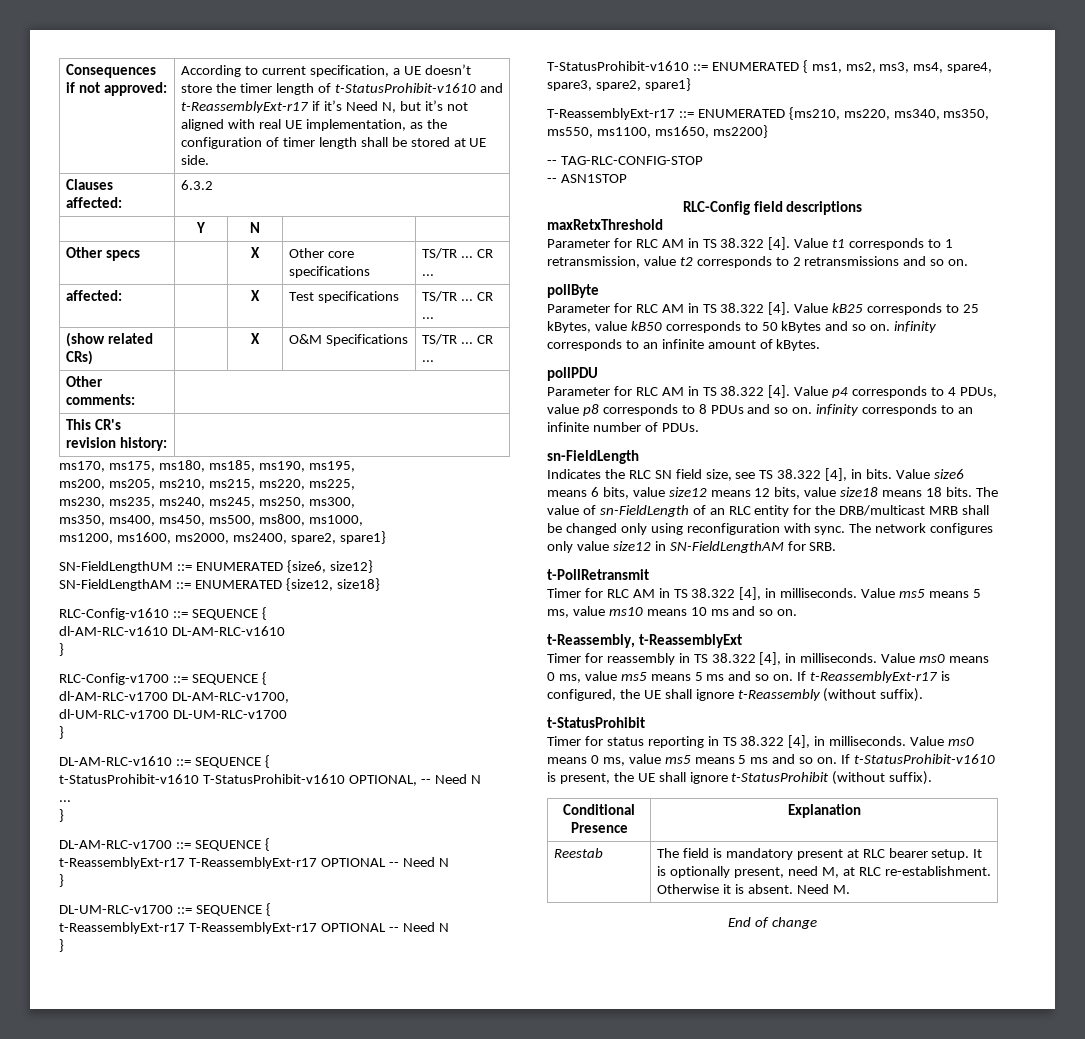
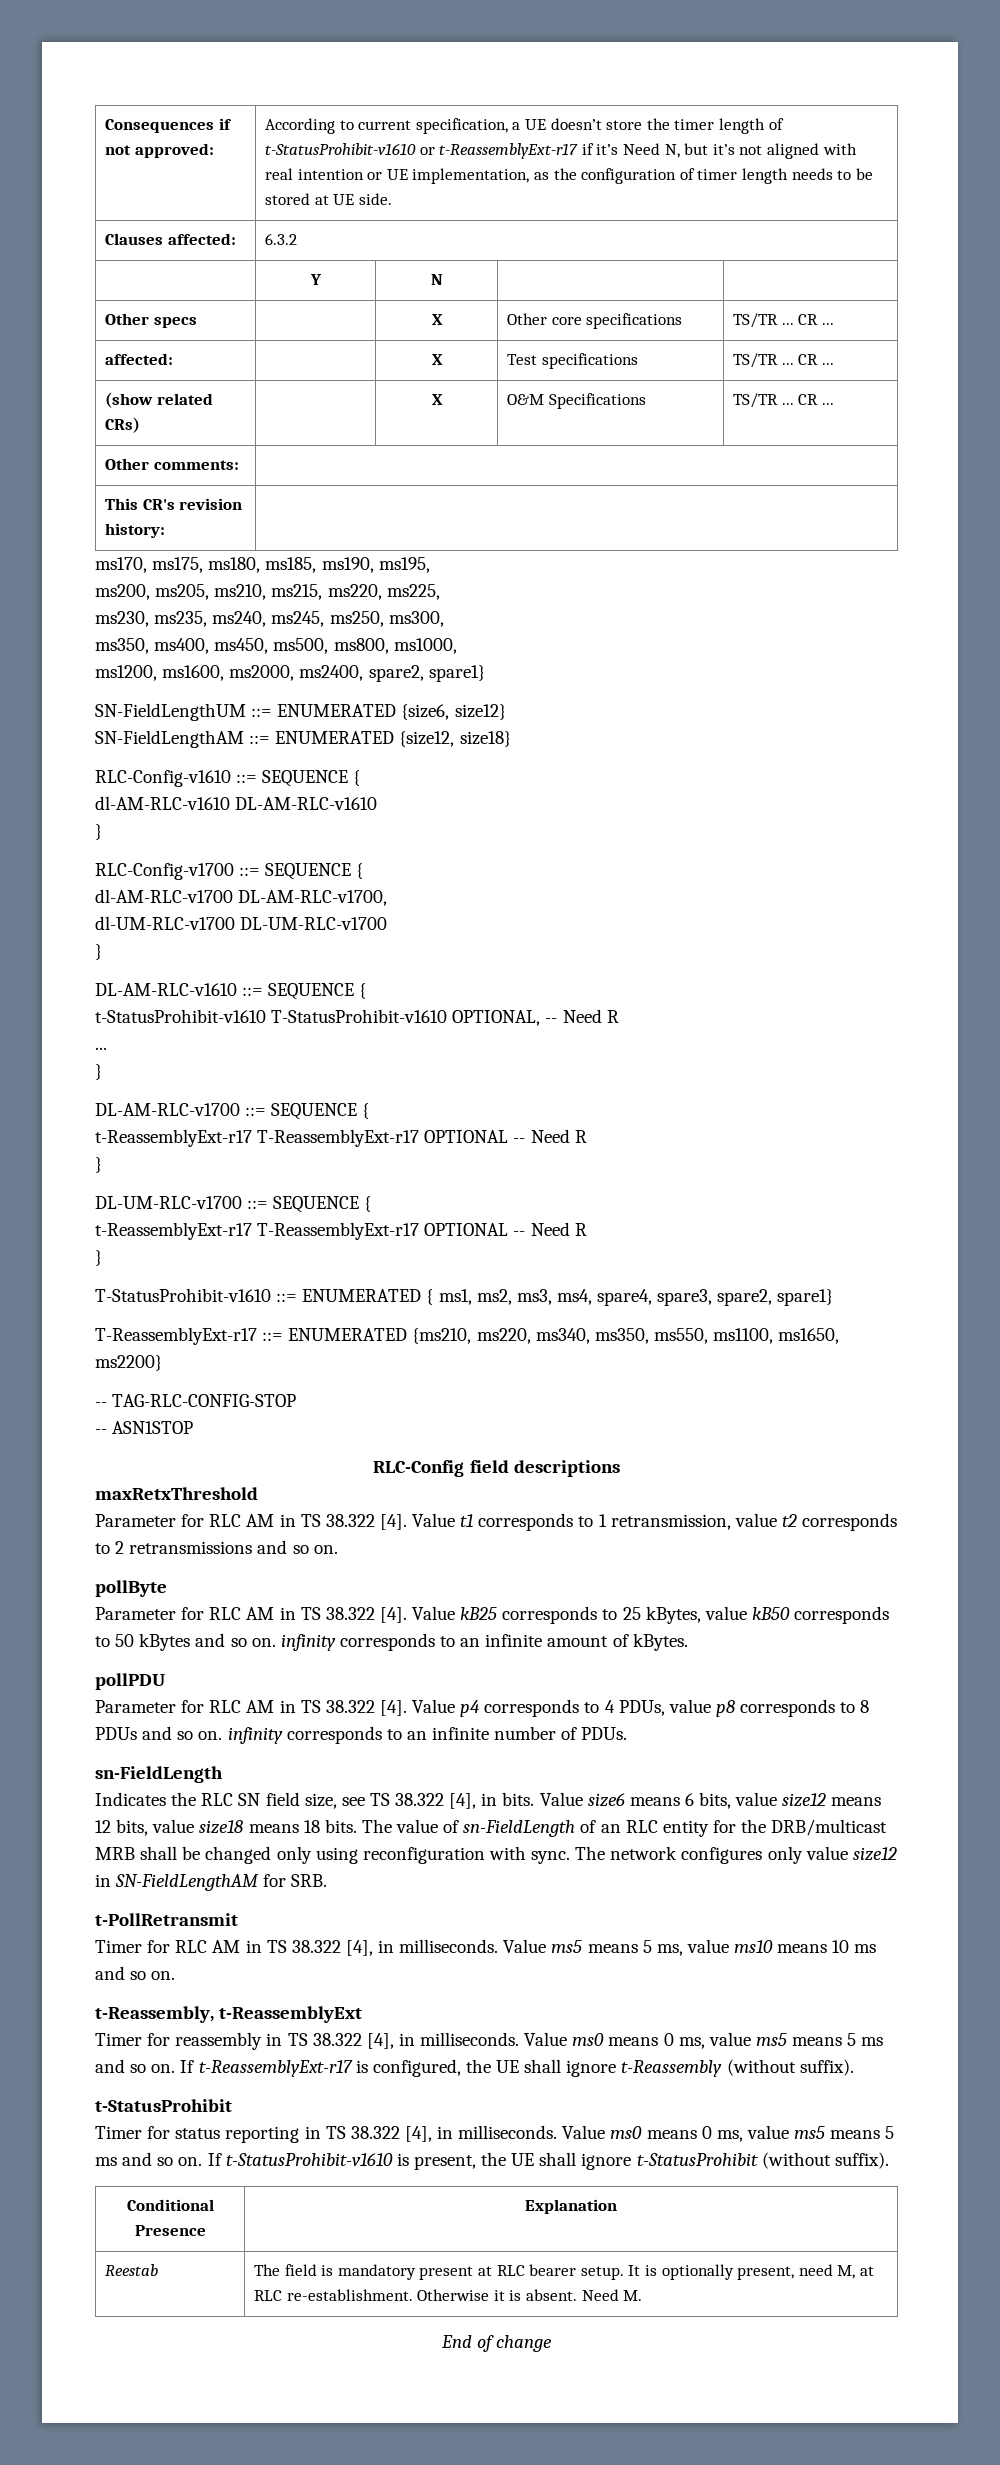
- According to current specification, a UE doesn’t store the timer length of t-StatusProhibit-v1610 and t-ReassemblyExt-r17 if it’s Need N, but it’s not aligned with real UE implementation, as the configuration of timer length shall be stored at UE side.
+ According to current specification, a UE doesn’t store the timer length of t-StatusProhibit-v1610 or t-ReassemblyExt-r17 if it’s Need N, but it’s not aligned with real intention or UE implementation, as the configuration of timer length needs to be stored at UE side.
- t-StatusProhibit-v1610 T-StatusProhibit-v1610 OPTIONAL, -- Need N
+ t-StatusProhibit-v1610 T-StatusProhibit-v1610 OPTIONAL, -- Need R
  DL-AM-RLC-v1700 ::= SEQUENCE {
- t-ReassemblyExt-r17 T-ReassemblyExt-r17 OPTIONAL -- Need N
+ t-ReassemblyExt-r17 T-ReassemblyExt-r17 OPTIONAL -- Need R
  DL-UM-RLC-v1700 ::= SEQUENCE {
- t-ReassemblyExt-r17 T-ReassemblyExt-r17 OPTIONAL -- Need N
+ t-ReassemblyExt-r17 T-ReassemblyExt-r17 OPTIONAL -- Need R

